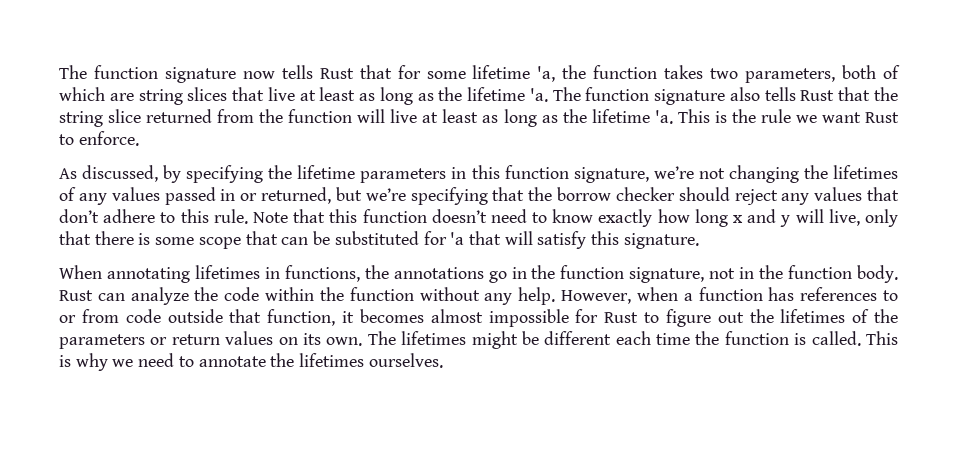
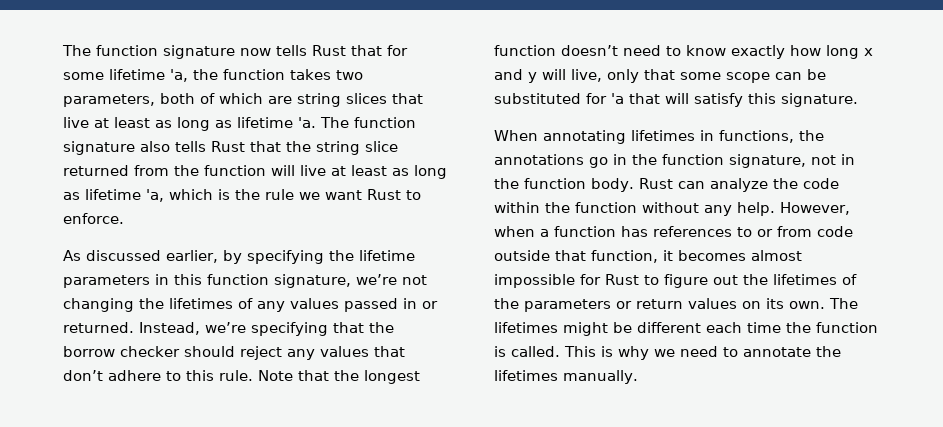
- The function signature now tells Rust that for some lifetime 'a, the function takes two parameters, both of which are string slices that live at least as long as the lifetime 'a.
+ The function signature now tells Rust that for some lifetime 'a, the function takes two parameters, both of which are string slices that live at least as long as lifetime 'a.
- The function signature also tells Rust that the string slice returned from the function will live at least as long as the lifetime 'a. This is the rule we want Rust to enforce.
+ The function signature also tells Rust that the string slice returned from the function will live at least as long as lifetime 'a, which is the rule we want Rust to enforce.
- As discussed, by specifying the lifetime parameters in this function signature, we’re not changing the lifetimes of any values passed in or returned, but we’re specifying that the borrow checker should reject any values that don’t adhere to this rule.
+ As discussed earlier, by specifying the lifetime parameters in this function signature, we’re not changing the lifetimes of any values passed in or returned. Instead, we’re specifying that the borrow checker should reject any values that don’t adhere to this rule.
- Note that this function doesn’t need to know exactly how long x and y will live, only that there is some scope that can be substituted for 'a that will satisfy this signature.
+ Note that the longest function doesn’t need to know exactly how long x and y will live, only that some scope can be substituted for 'a that will satisfy this signature.
- This is why we need to annotate the lifetimes ourselves.
+ This is why we need to annotate the lifetimes manually.

